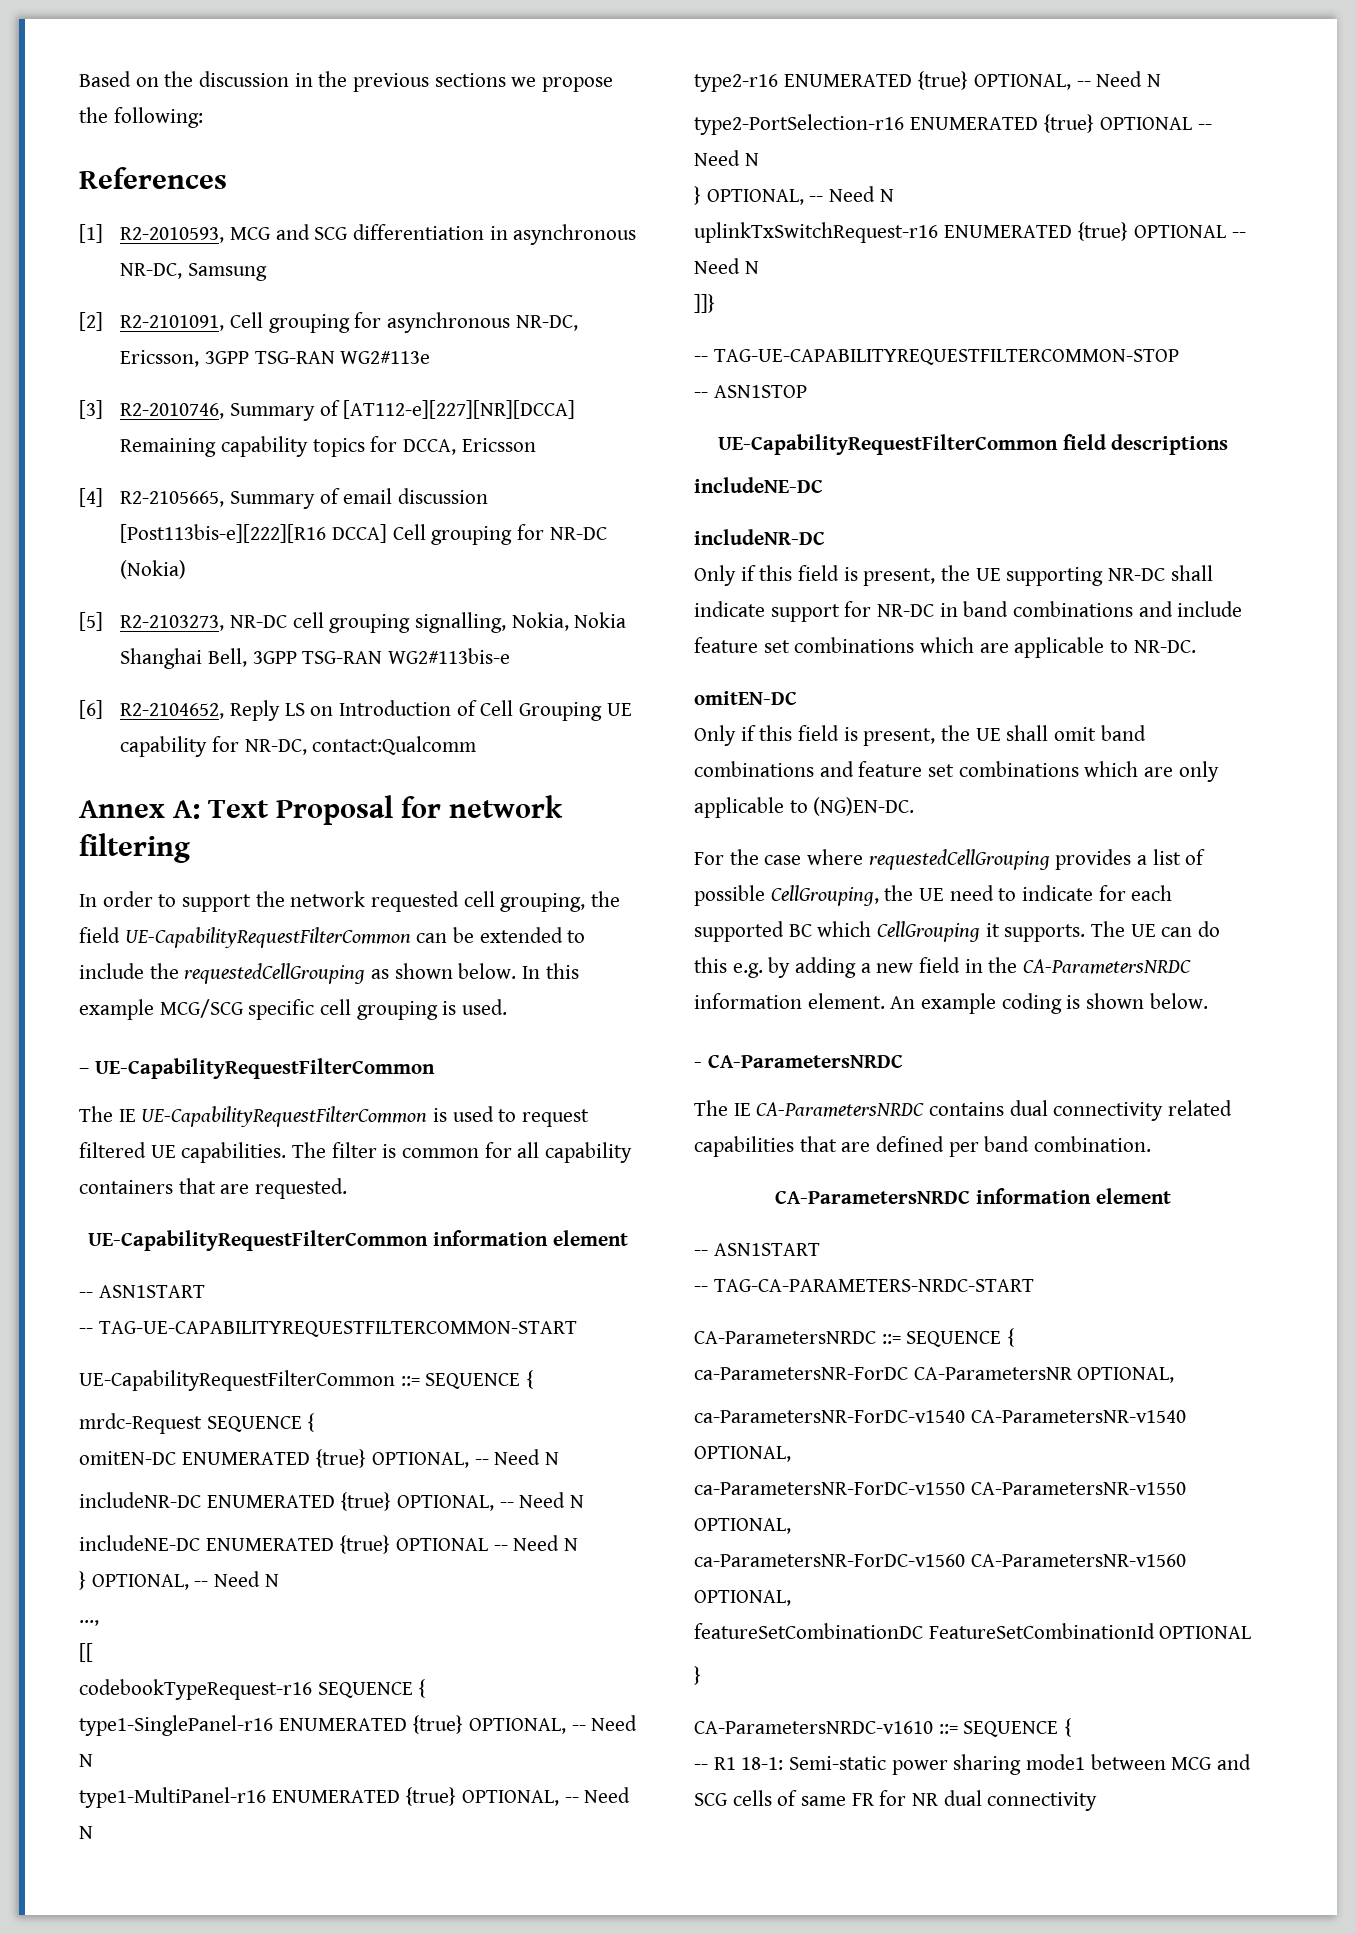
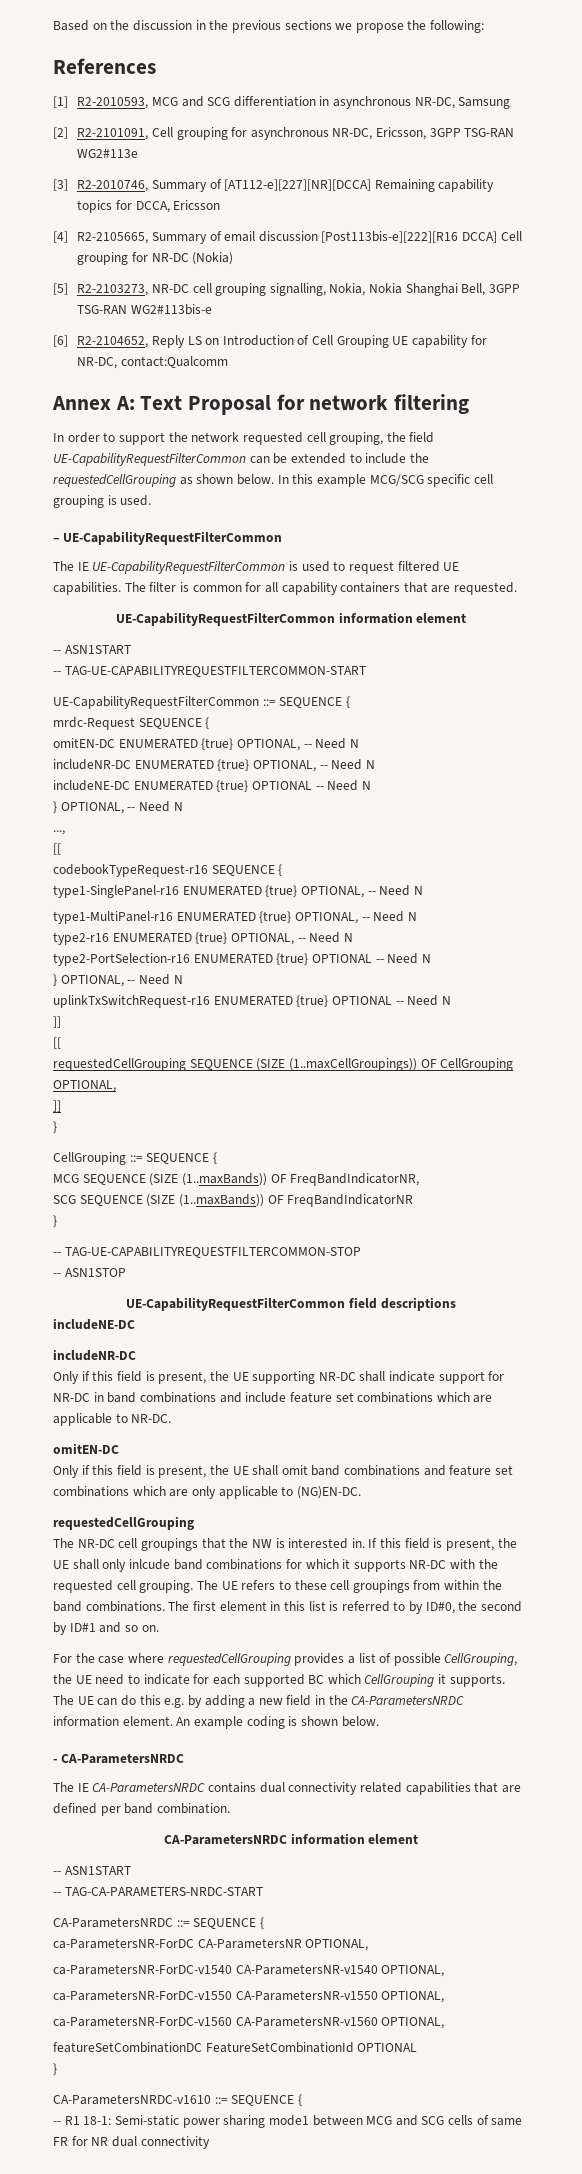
  uplinkTxSwitchRequest-r16 ENUMERATED {true} OPTIONAL -- Need N
- ]]}
+ ]]
+ [[
+ requestedCellGrouping SEQUENCE (SIZE (1..maxCellGroupings)) OF CellGrouping OPTIONAL,
+ ]]
+ }
+ CellGrouping ::= SEQUENCE {
+ MCG SEQUENCE (SIZE (1..maxBands)) OF FreqBandIndicatorNR,
+ SCG SEQUENCE (SIZE (1..maxBands)) OF FreqBandIndicatorNR
+ }
  Only if this field is present, the UE shall omit band combinations and feature set combinations which are only applicable to (NG)EN-DC.
+ requestedCellGrouping
+ The NR-DC cell groupings that the NW is interested in. If this field is present, the UE shall only inlcude band combinations for which it supports NR-DC with the requested cell grouping. The UE refers to these cell groupings from within the band combinations. The first element in this list is referred to by ID#0, the second by ID#1 and so on.

